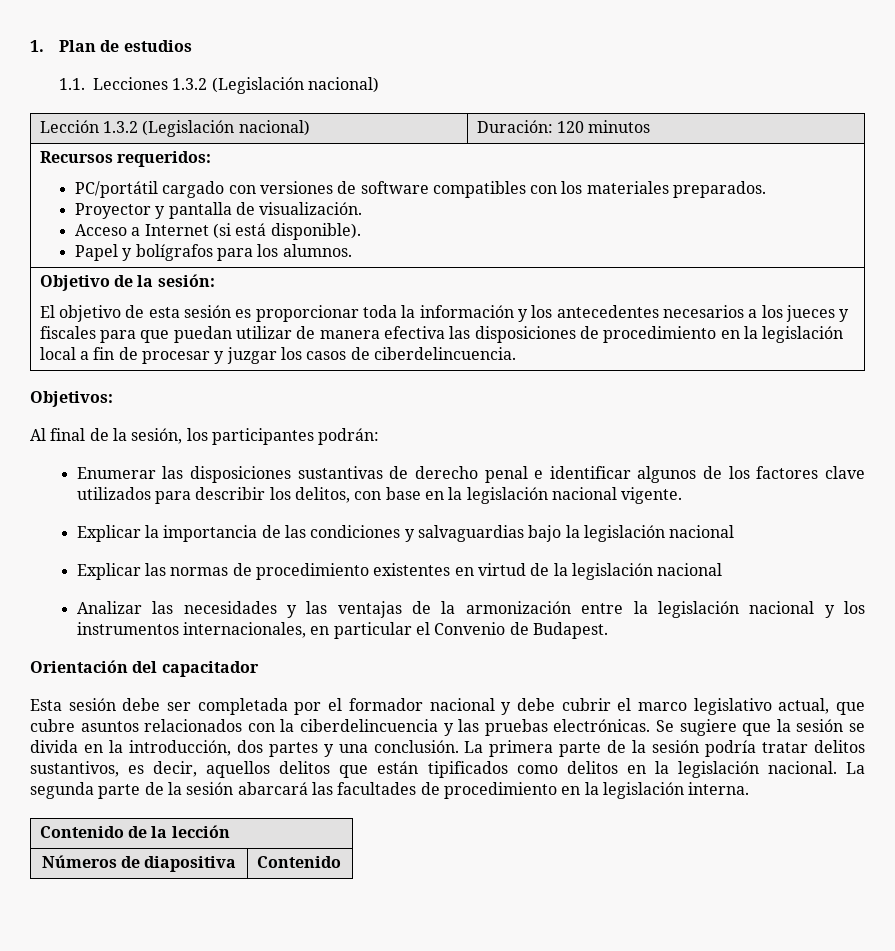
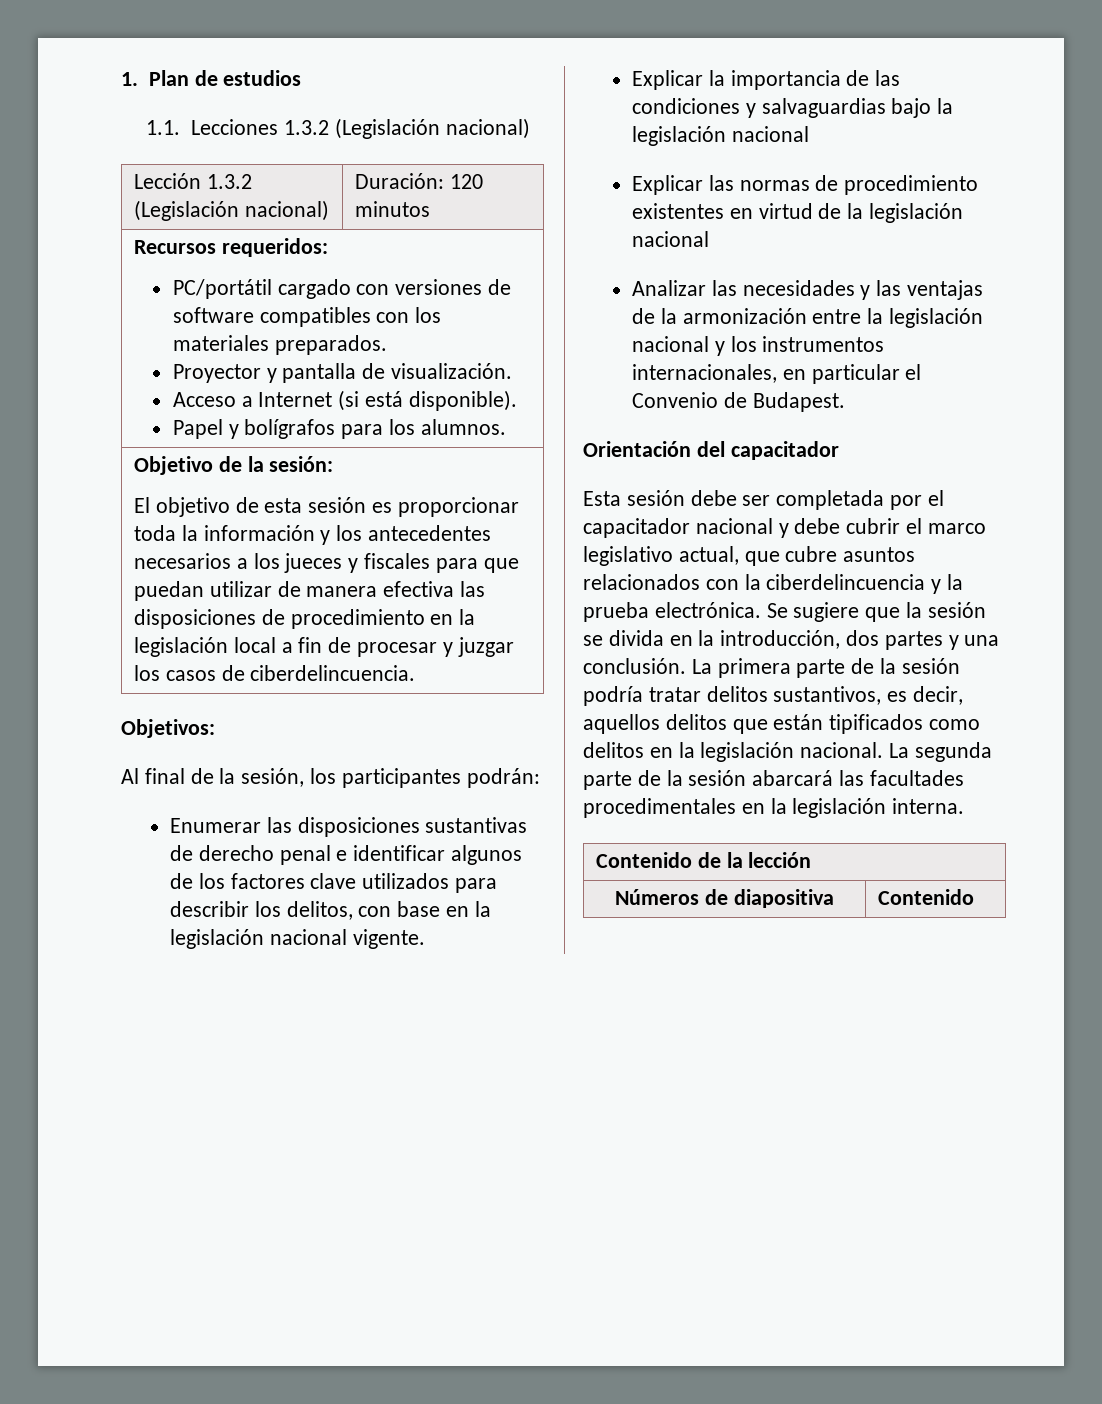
- Esta sesión debe ser completada por el formador nacional y debe cubrir el marco legislativo actual, que cubre asuntos relacionados con la ciberdelincuencia y las pruebas electrónicas.
+ Esta sesión debe ser completada por el capacitador nacional y debe cubrir el marco legislativo actual, que cubre asuntos relacionados con la ciberdelincuencia y la prueba electrónica.
- La segunda parte de la sesión abarcará las facultades de procedimiento en la legislación interna.
+ La segunda parte de la sesión abarcará las facultades procedimentales en la legislación interna.

